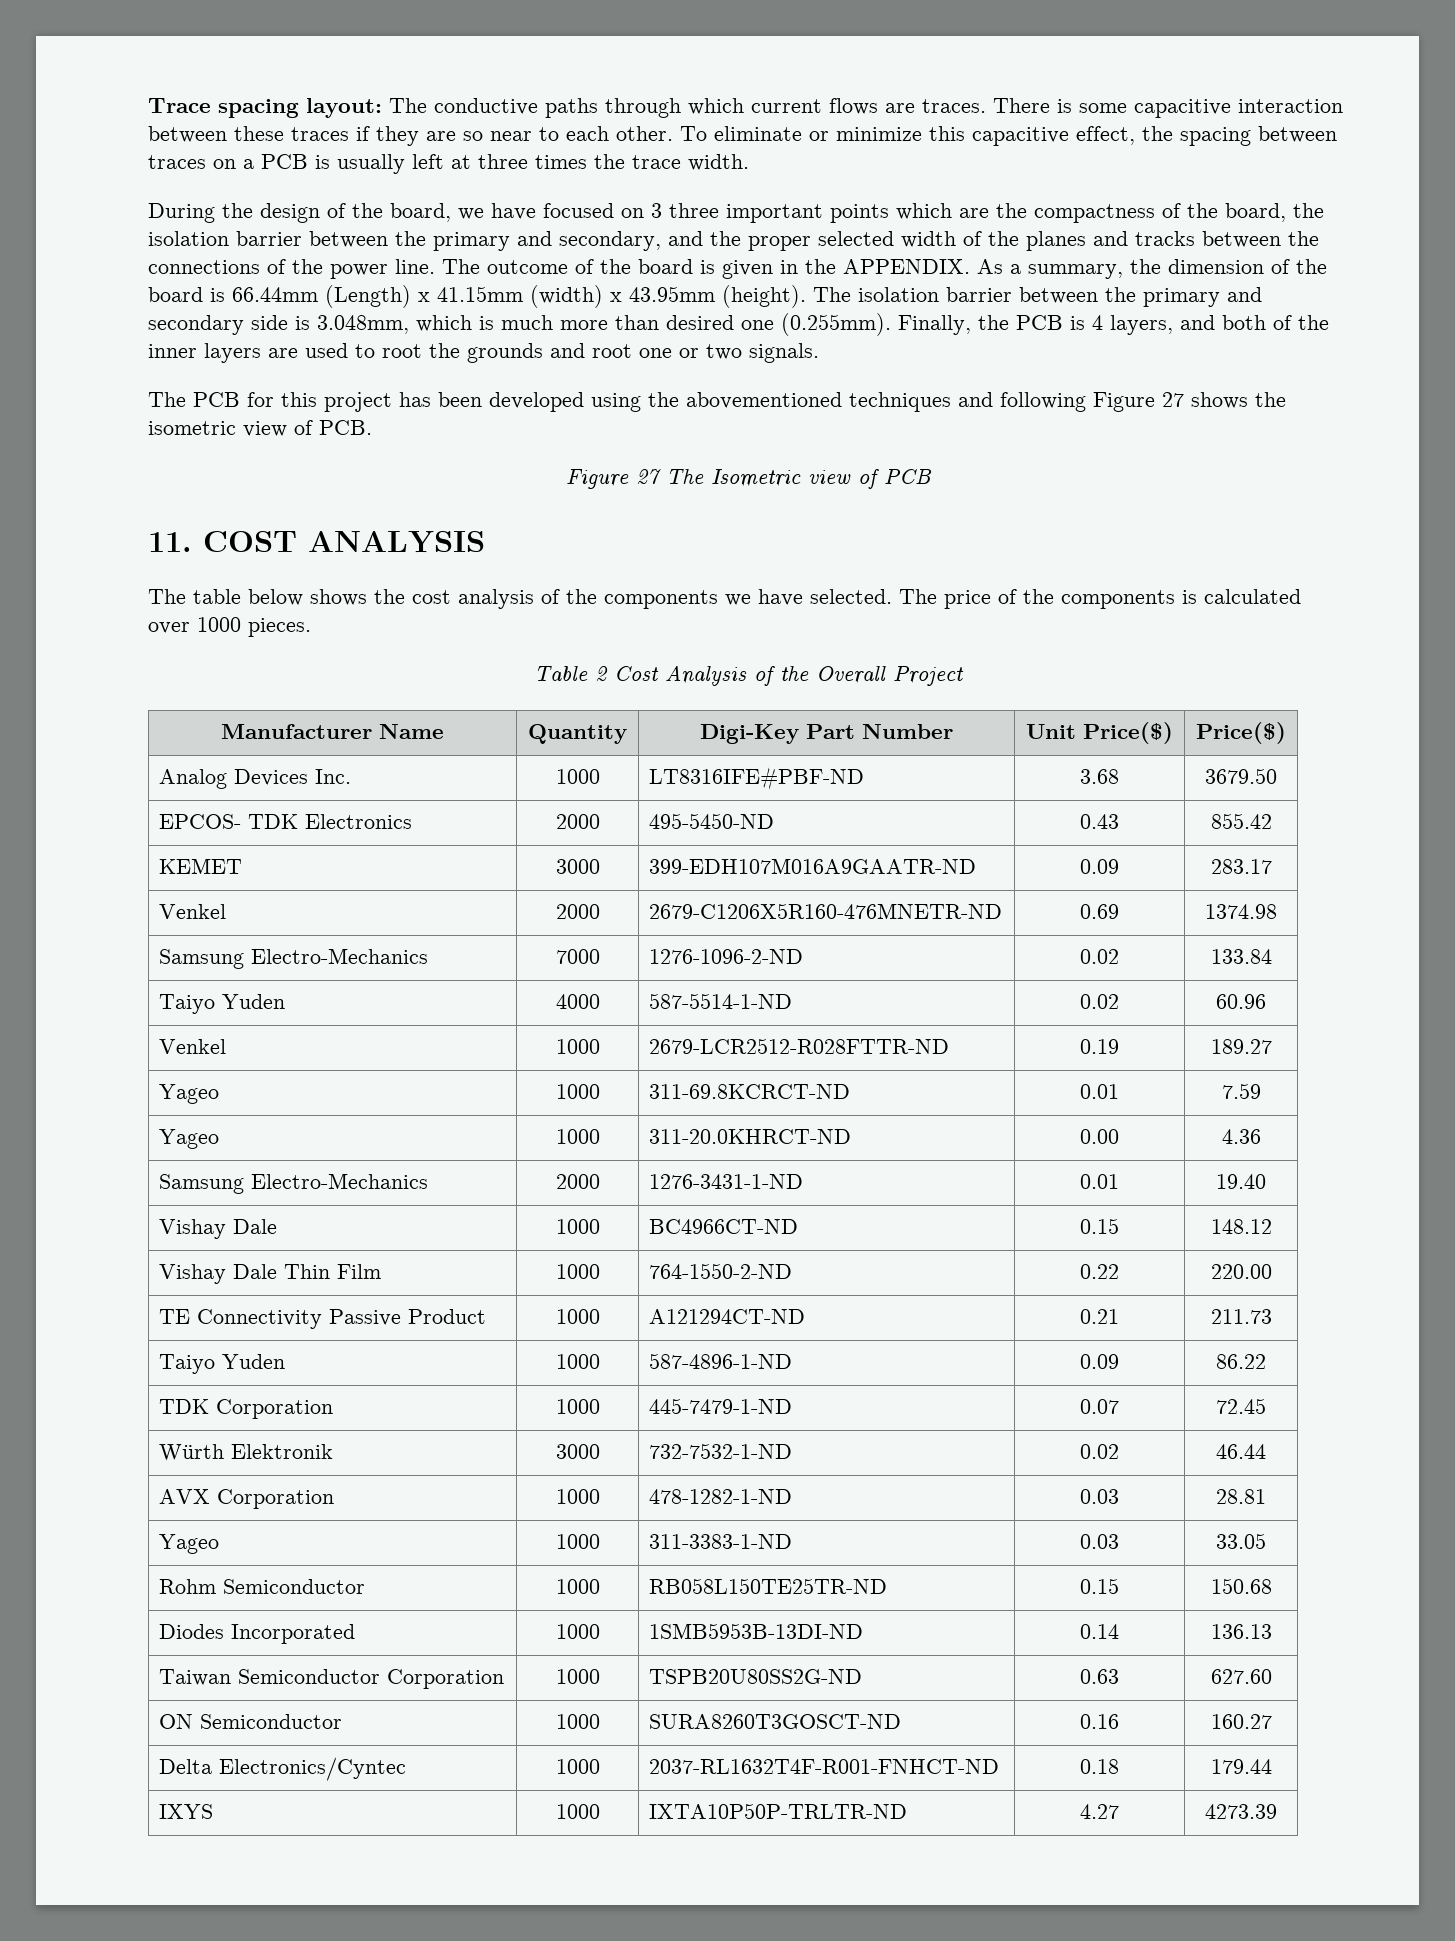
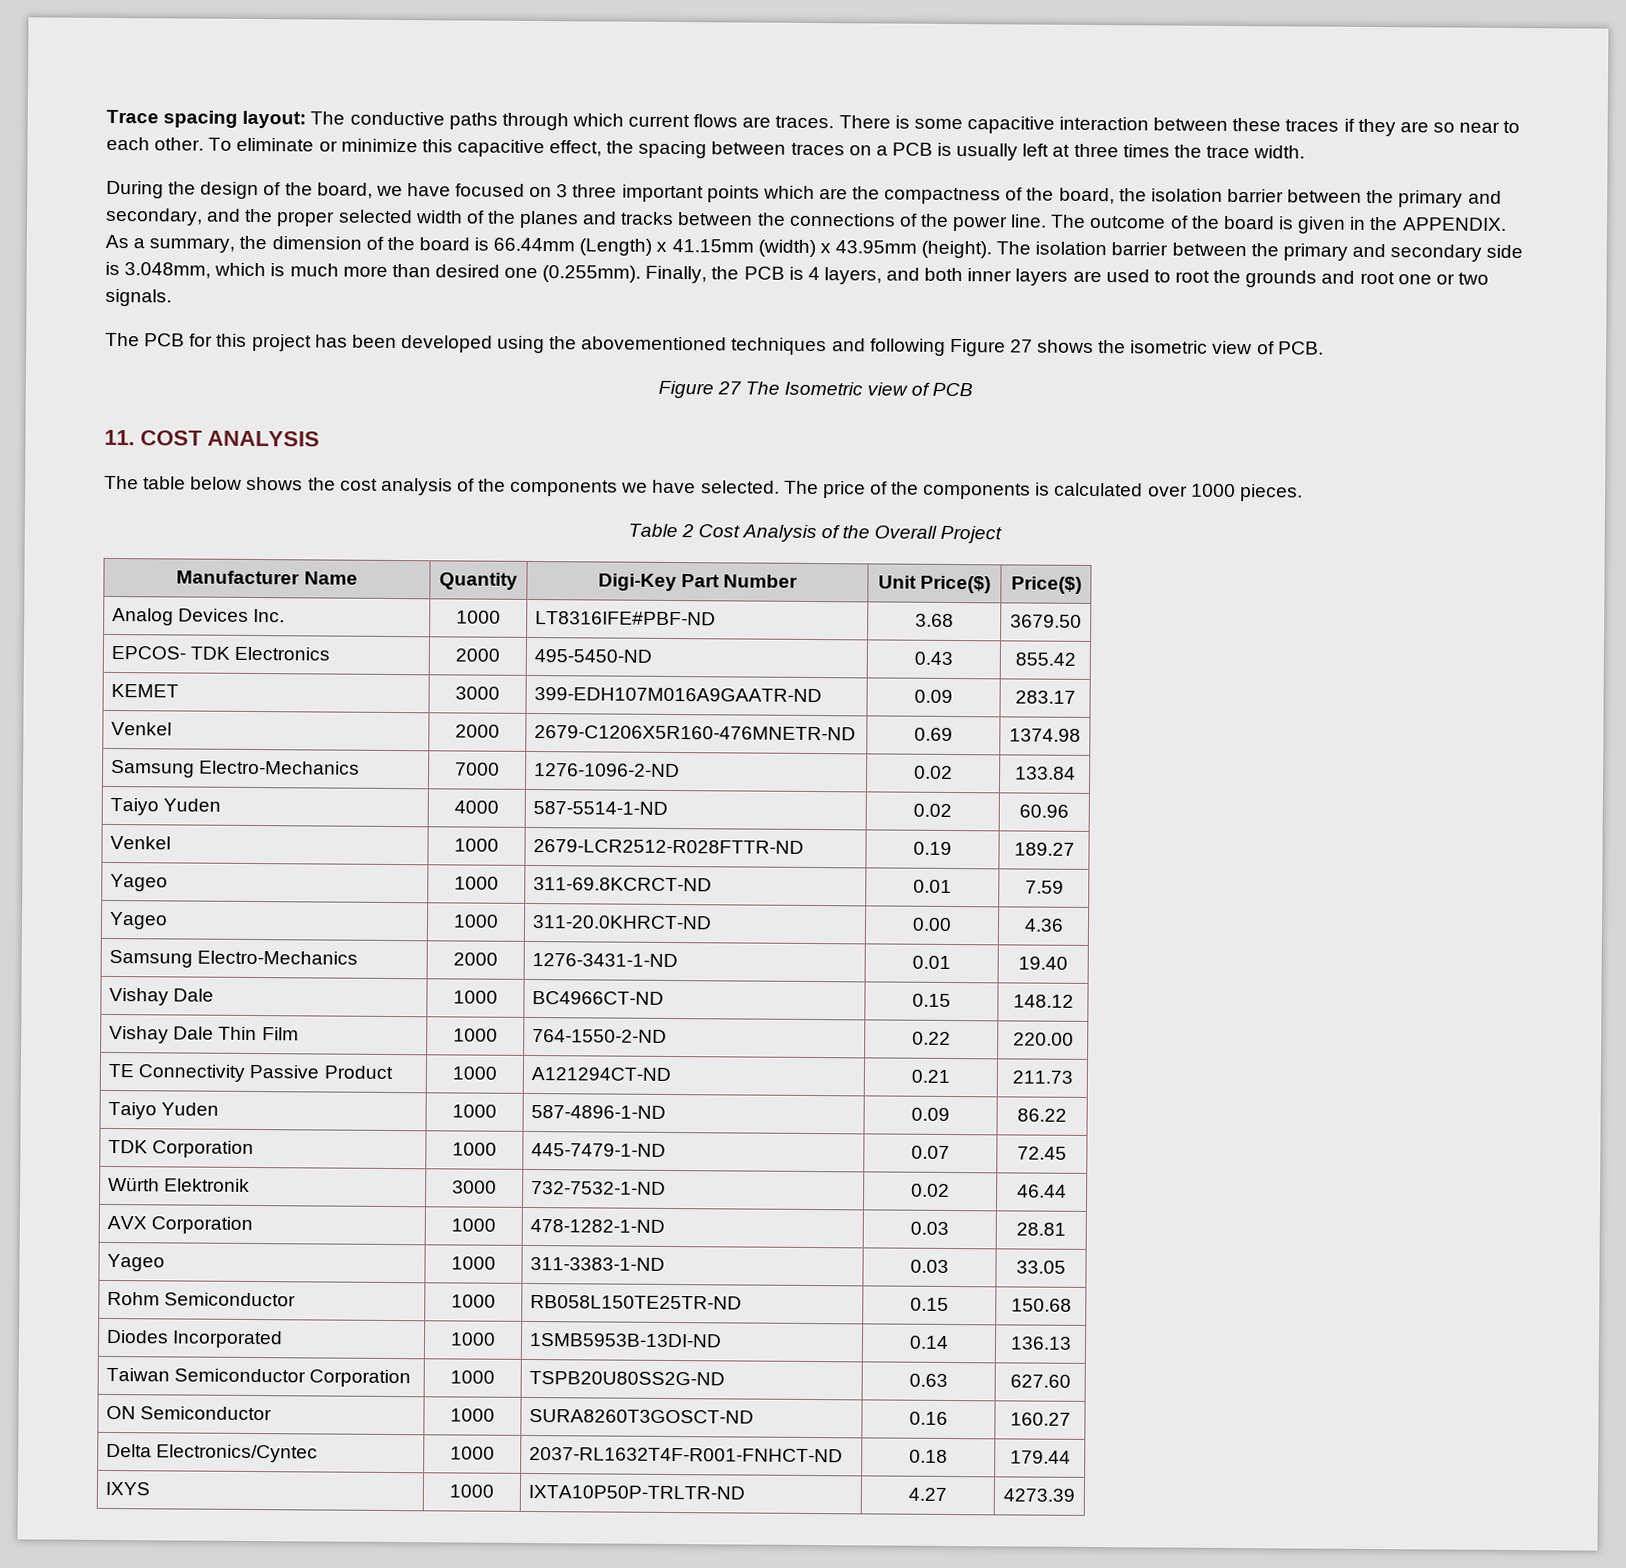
- The isolation barrier between the primary and secondary side is 3.048mm, which is much more than desired one (0.255mm). Finally, the PCB is 4 layers, and both of the inner layers are used to root the grounds and root one or two signals.
+ The isolation barrier between the primary and secondary side is 3.048mm, which is much more than desired one (0.255mm). Finally, the PCB is 4 layers, and both inner layers are used to root the grounds and root one or two signals.

